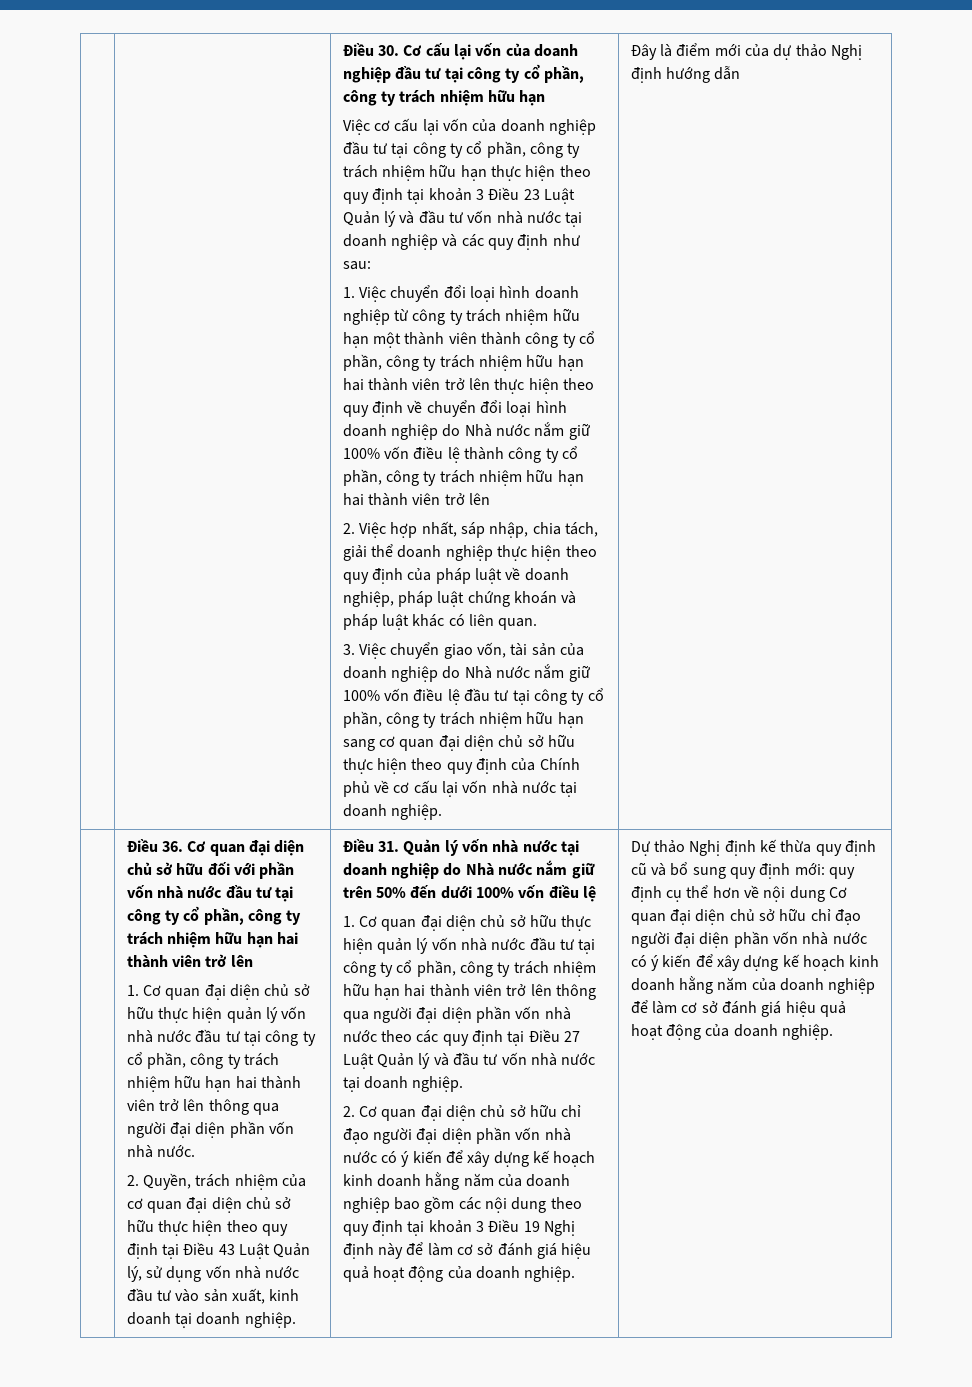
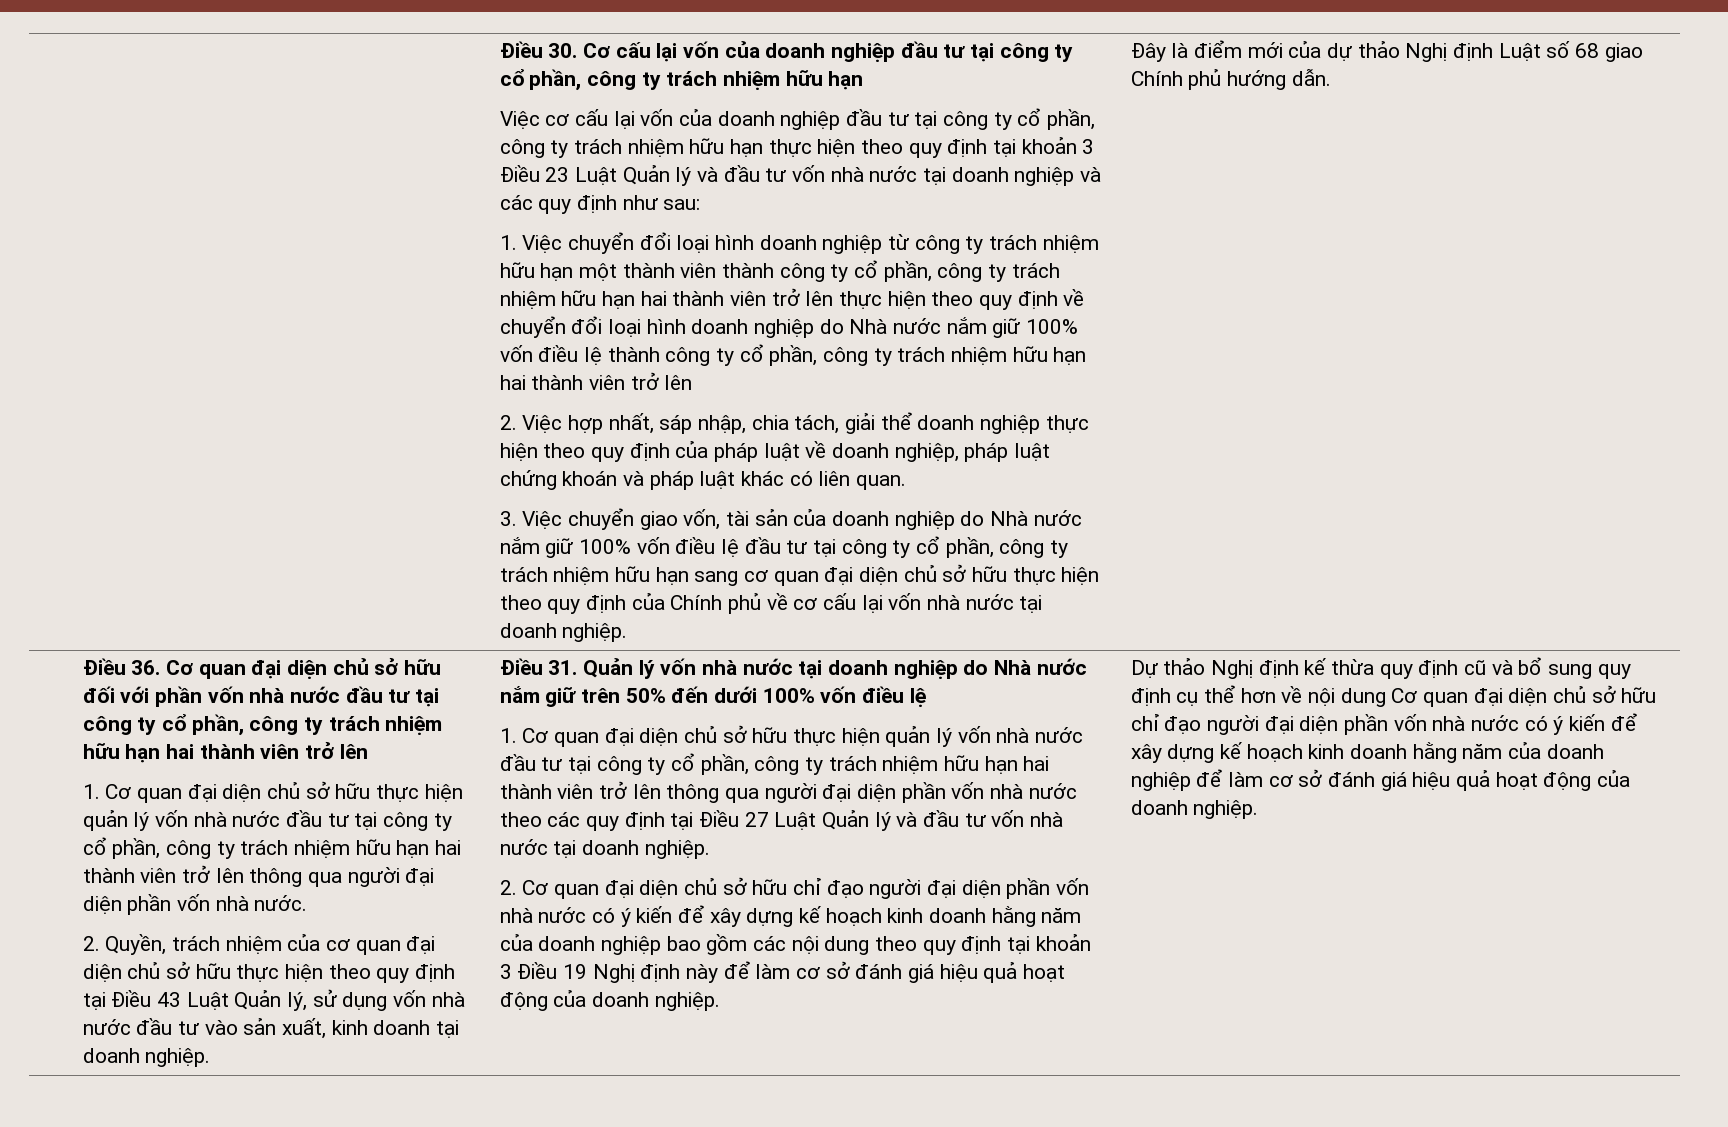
- Đây là điểm mới của dự thảo Nghị định hướng dẫn
+ Đây là điểm mới của dự thảo Nghị định Luật số 68 giao Chính phủ hướng dẫn.
- Dự thảo Nghị định kế thừa quy định cũ và bổ sung quy định mới: quy định cụ thể hơn về nội dung Cơ quan đại diện chủ sở hữu chỉ đạo người đại diện phần vốn nhà nước có ý kiến để xây dựng kế hoạch kinh doanh hằng năm của doanh nghiệp để làm cơ sở đánh giá hiệu quả hoạt động của doanh nghiệp.
+ Dự thảo Nghị định kế thừa quy định cũ và bổ sung quy định cụ thể hơn về nội dung Cơ quan đại diện chủ sở hữu chỉ đạo người đại diện phần vốn nhà nước có ý kiến để xây dựng kế hoạch kinh doanh hằng năm của doanh nghiệp để làm cơ sở đánh giá hiệu quả hoạt động của doanh nghiệp.

